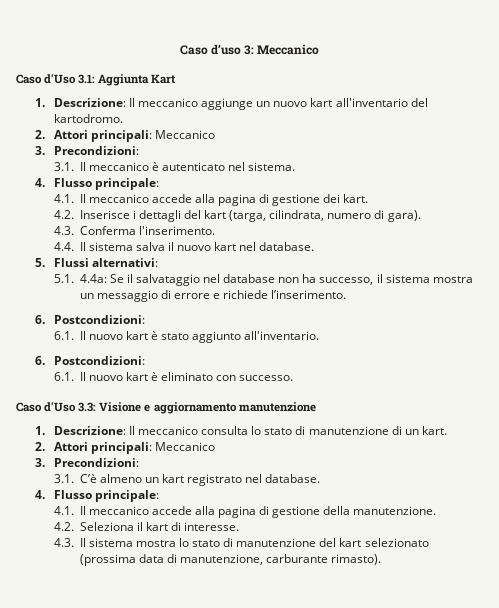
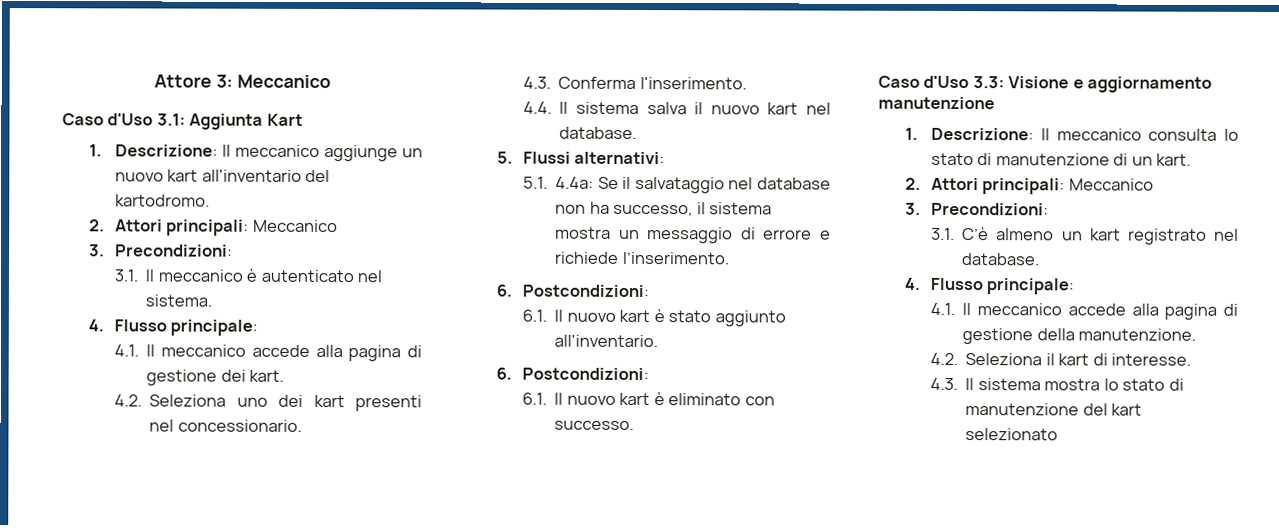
- Caso d’uso 3: Meccanico
+ Attore 3: Meccanico
- 4.2. Inserisce i dettagli del kart (targa, cilindrata, numero di gara).
+ 4.2. Seleziona uno dei kart presenti nel concessionario.
- 4.3. Il sistema mostra lo stato di manutenzione del kart selezionato (prossima data di manutenzione, carburante rimasto).
+ 4.3. Il sistema mostra lo stato di manutenzione del kart selezionato

